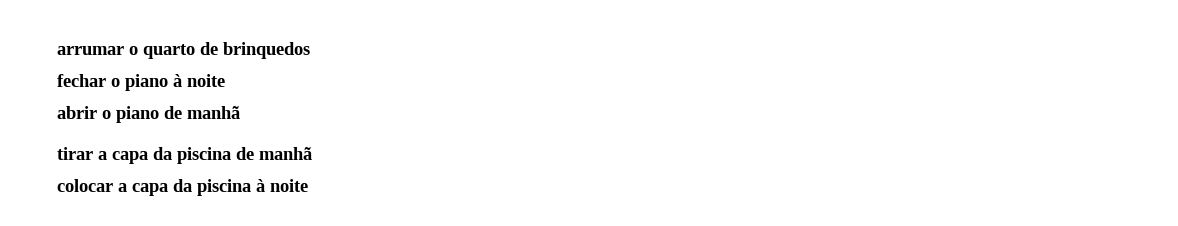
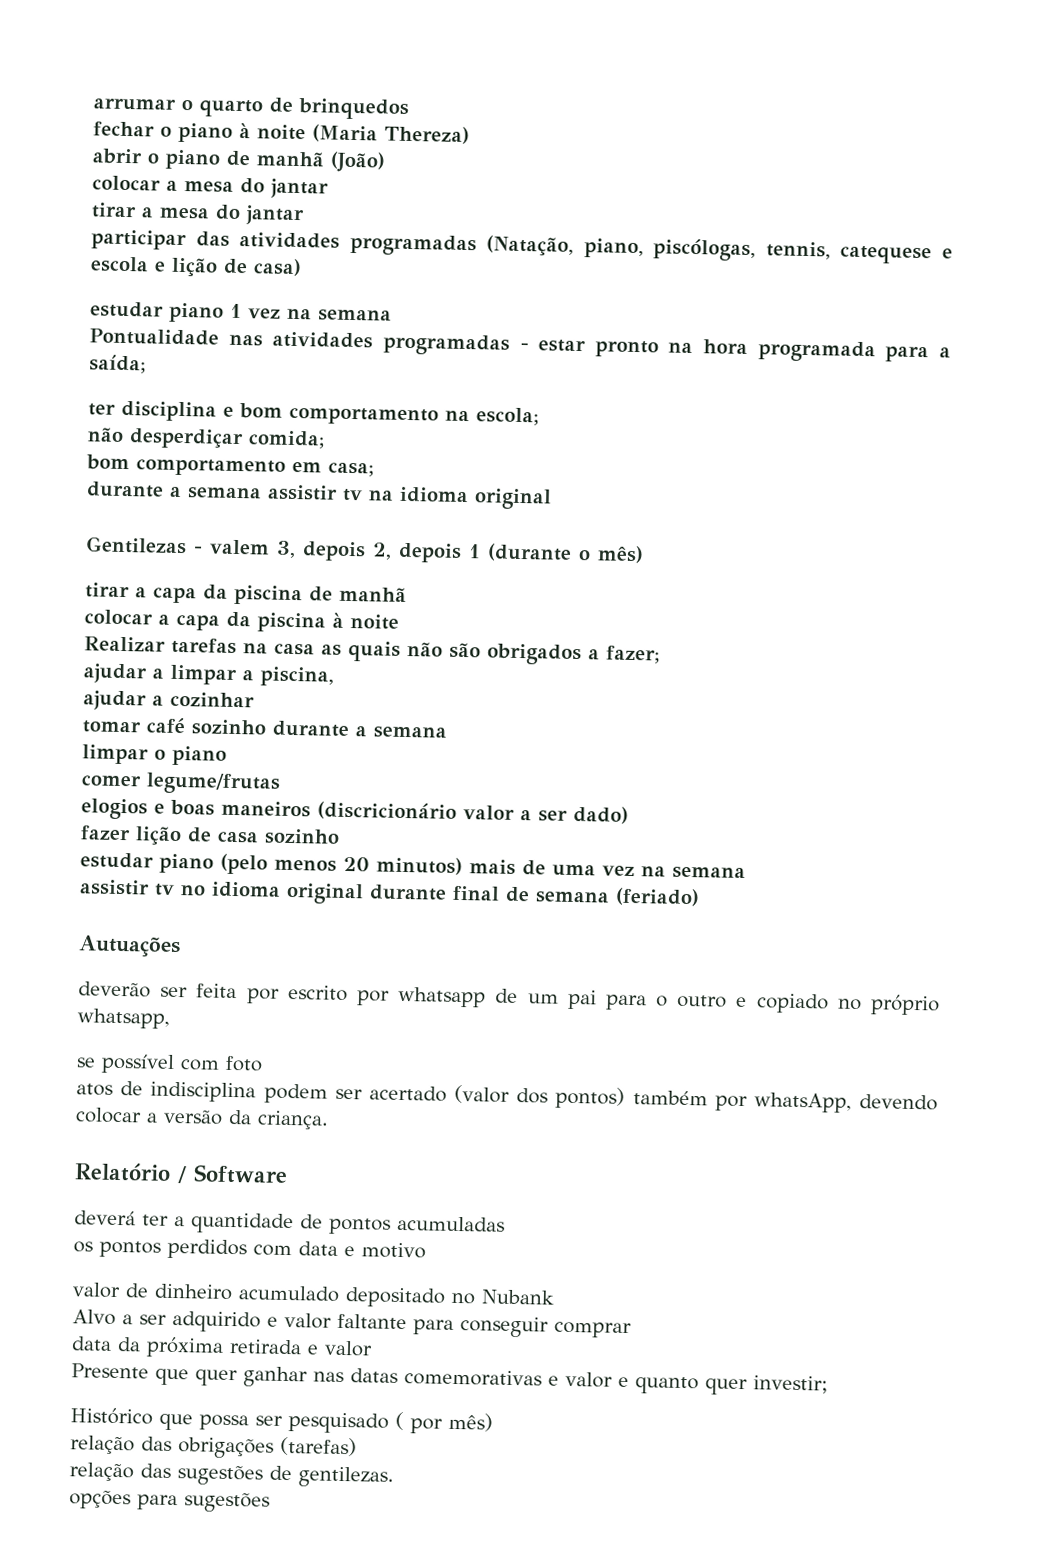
- fechar o piano à noite
+ fechar o piano à noite (Maria Thereza)
- abrir o piano de manhã
+ abrir o piano de manhã (João)
+ colocar a mesa do jantar
+ tirar a mesa do jantar
+ participar das atividades programadas (Natação, piano, piscólogas, tennis, catequese e escola e lição de casa)
+ estudar piano 1 vez na semana
+ Pontualidade nas atividades programadas - estar pronto na hora programada para a saída;
+ ter disciplina e bom comportamento na escola;
+ não desperdiçar comida;
+ bom comportamento em casa;
+ durante a semana assistir tv na idioma original
+ Gentilezas - valem 3, depois 2, depois 1 (durante o mês)
+ Realizar tarefas na casa as quais não são obrigados a fazer;
+ ajudar a limpar a piscina,
+ ajudar a cozinhar
+ tomar café sozinho durante a semana
+ limpar o piano
+ comer legume/frutas
+ elogios e boas maneiros (discricionário valor a ser dado)
+ fazer lição de casa sozinho
+ estudar piano (pelo menos 20 minutos) mais de uma vez na semana
+ assistir tv no idioma original durante final de semana (feriado)
+ Autuações
+ deverão ser feita por escrito por whatsapp de um pai para o outro e copiado no próprio whatsapp,
+ se possível com foto
+ atos de indisciplina podem ser acertado (valor dos pontos) também por whatsApp, devendo colocar a versão da criança.
+ Relatório / Software
+ deverá ter a quantidade de pontos acumuladas
+ os pontos perdidos com data e motivo
+ valor de dinheiro acumulado depositado no Nubank
+ Alvo a ser adquirido e valor faltante para conseguir comprar
+ data da próxima retirada e valor
+ Presente que quer ganhar nas datas comemorativas e valor e quanto quer investir;
+ Histórico que possa ser pesquisado ( por mês)
+ relação das obrigações (tarefas)
+ relação das sugestões de gentilezas.
+ opções para sugestões

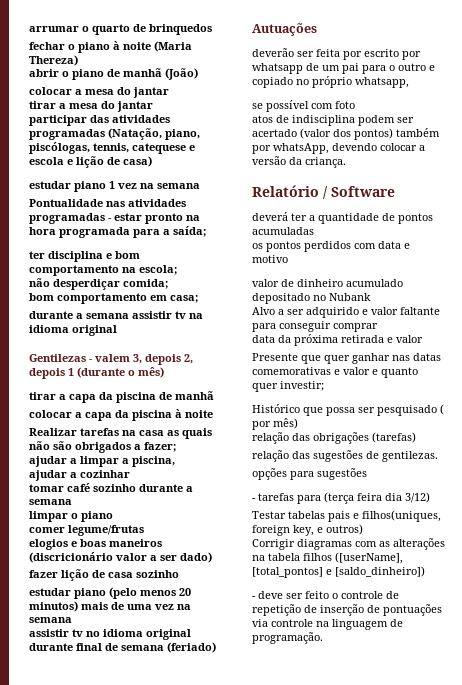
+ - tarefas para (terça feira dia 3/12)
+ Testar tabelas pais e filhos(uniques, foreign key, e outros)
+ Corrigir diagramas com as alterações na tabela filhos ([userName], [total_pontos] e [saldo_dinheiro])
+ - deve ser feito o controle de repetição de inserção de pontuações via controle na linguagem de programação.

